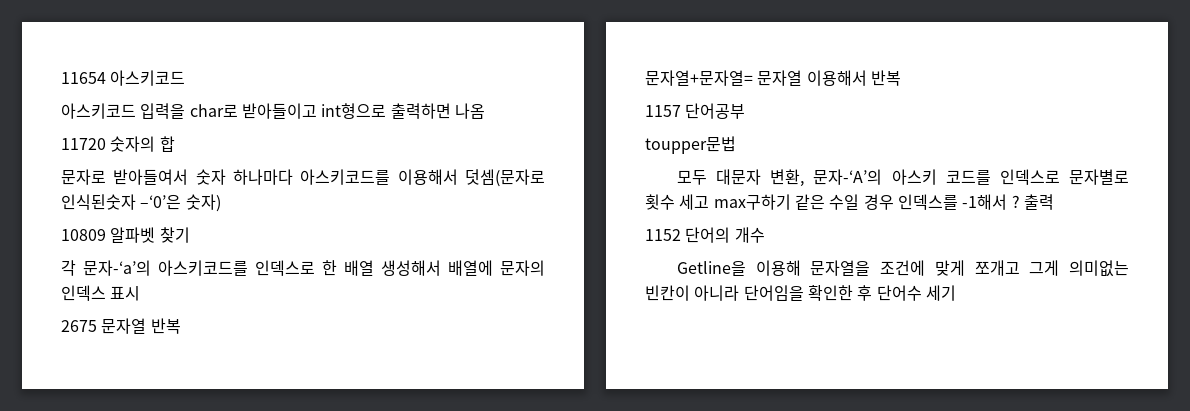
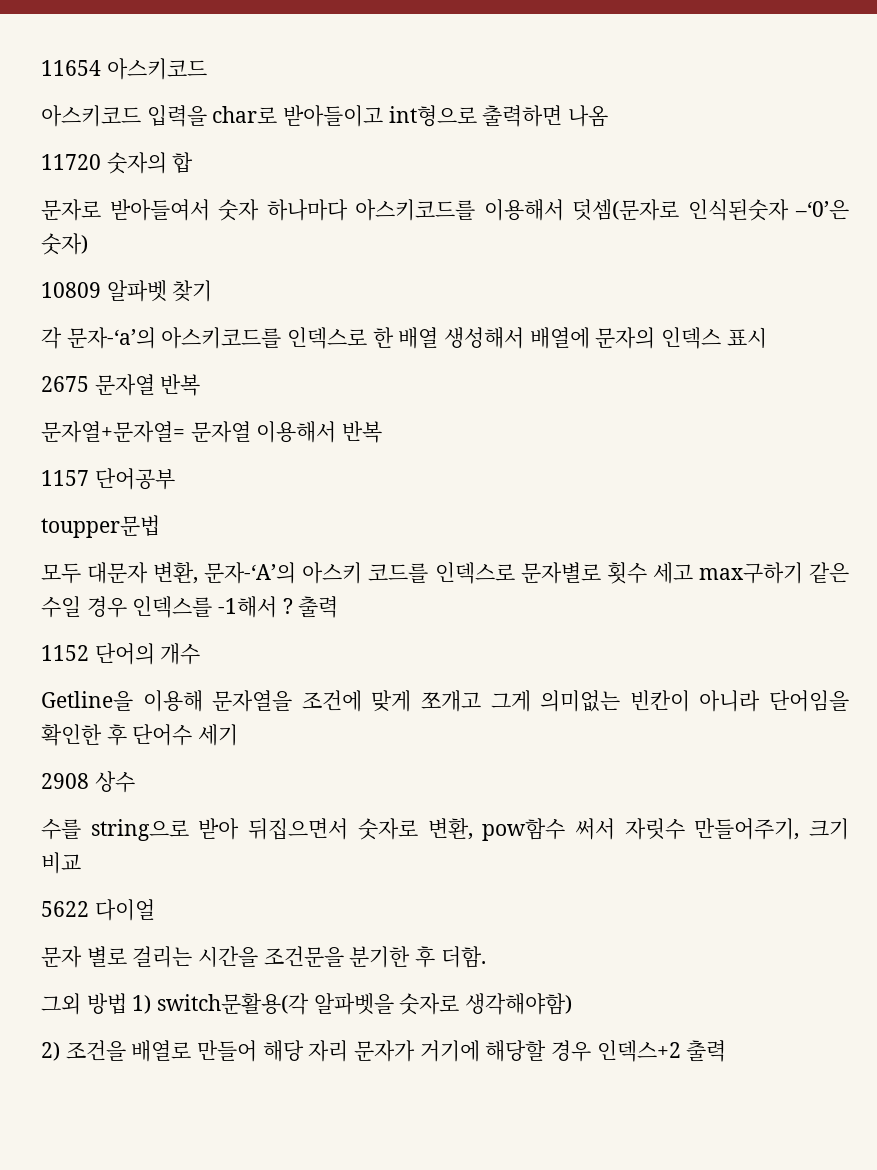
+ 2908 상수
+ 수를 string으로 받아 뒤집으면서 숫자로 변환, pow함수 써서 자릿수 만들어주기, 크기 비교
+ 5622 다이얼
+ 문자 별로 걸리는 시간을 조건문을 분기한 후 더함.
+ 그외 방법 1) switch문활용(각 알파벳을 숫자로 생각해야함)
+ 2) 조건을 배열로 만들어 해당 자리 문자가 거기에 해당할 경우 인덱스+2 출력

